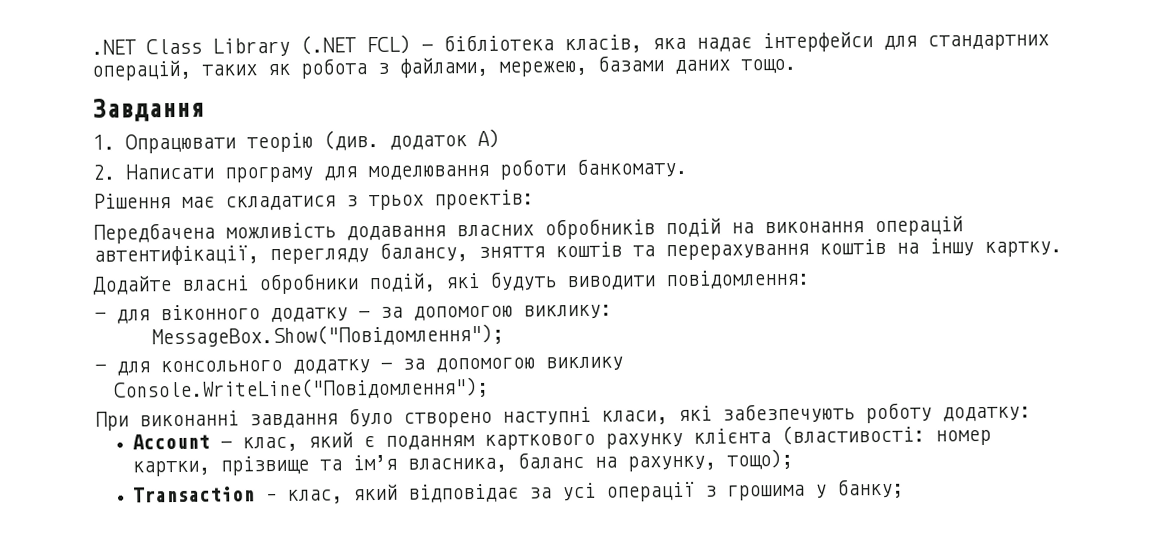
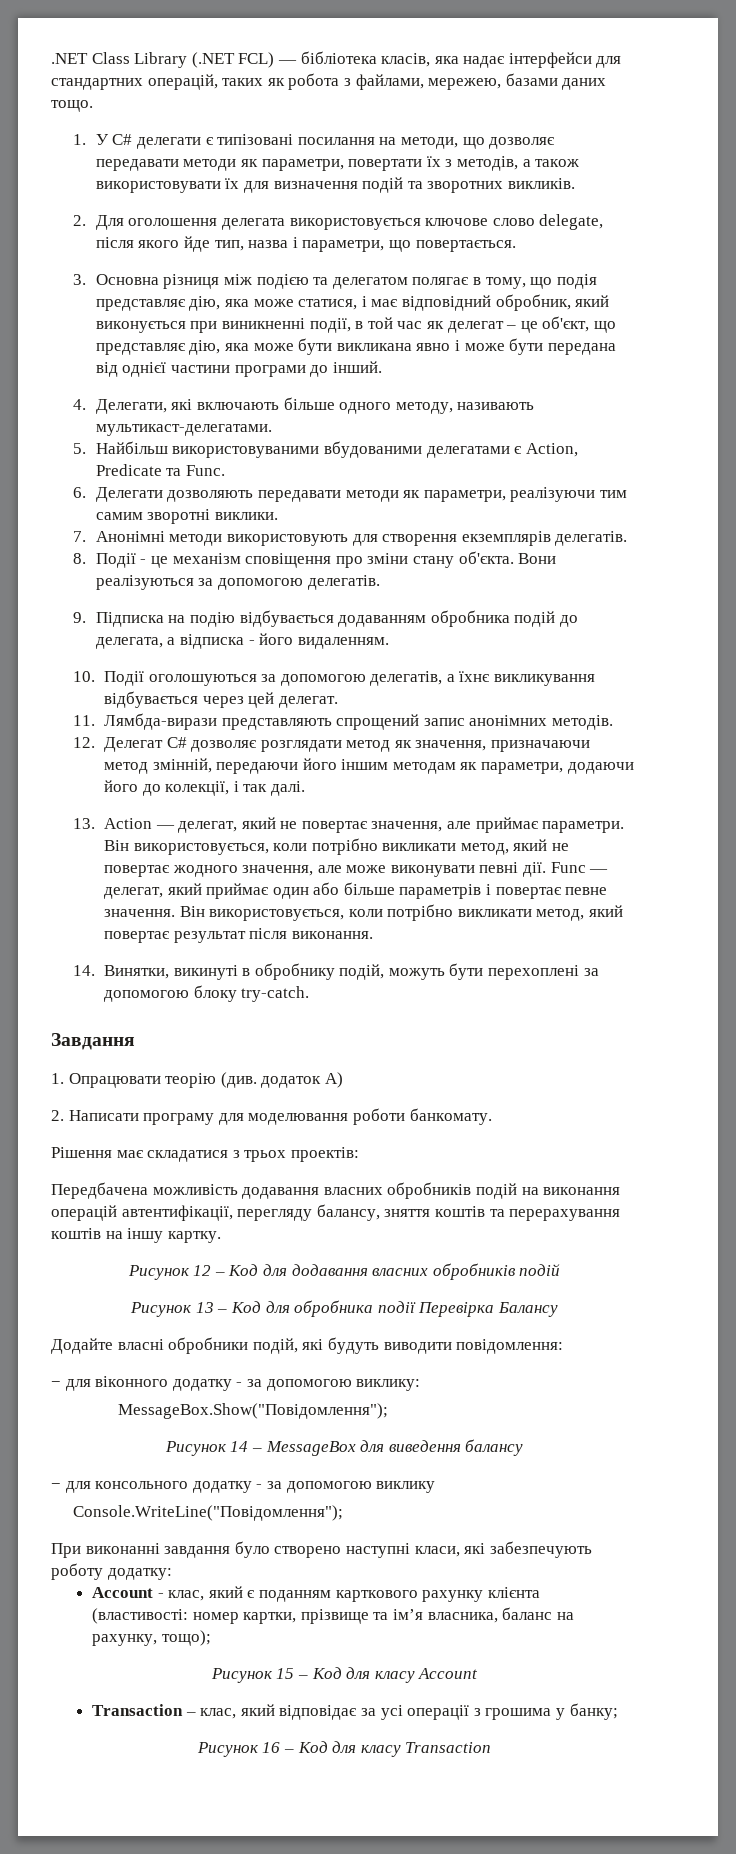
+ 1. У C# делегати є типізовані посилання на методи, що дозволяє передавати методи як параметри, повертати їх з методів, а також використовувати їх для визначення подій та зворотних викликів.
+ 2. Для оголошення делегата використовується ключове слово delegate, після якого йде тип, назва і параметри, що повертається.
+ 3. Основна різниця між подією та делегатом полягає в тому, що подія представляє дію, яка може статися, і має відповідний обробник, який виконується при виникненні події, в той час як делегат – це об'єкт, що представляє дію, яка може бути викликана явно і може бути передана від однієї частини програми до інший.
+ 4. Делегати, які включають більше одного методу, називають мультикаст-делегатами.
+ 5. Найбільш використовуваними вбудованими делегатами є Action, Predicate та Func.
+ 6. Делегати дозволяють передавати методи як параметри, реалізуючи тим самим зворотні виклики.
+ 7. Анонімні методи використовують для створення екземплярів делегатів.
+ 8. Події - це механізм сповіщення про зміни стану об'єкта. Вони реалізуються за допомогою делегатів.
+ 9. Підписка на подію відбувається додаванням обробника подій до делегата, а відписка - його видаленням.
+ 10. Події оголошуються за допомогою делегатів, а їхнє викликування відбувається через цей делегат.
+ 11. Лямбда-вирази представляють спрощений запис анонімних методів.
+ 12. Делегат C# дозволяє розглядати метод як значення, призначаючи метод змінній, передаючи його іншим методам як параметри, додаючи його до колекції, і так далі.
+ 13. Action — делегат, який не повертає значення, але приймає параметри. Він використовується, коли потрібно викликати метод, який не повертає жодного значення, але може виконувати певні дії. Func — делегат, який приймає один або більше параметрів і повертає певне значення. Він використовується, коли потрібно викликати метод, який повертає результат після виконання.
+ 14. Винятки, викинуті в обробнику подій, можуть бути перехоплені за допомогою блоку try-catch.
+ Рисунок 12 – Код для додавання власних обробників подій
+ Рисунок 13 – Код для обробника події Перевірка Балансу
+ Рисунок 14 – MessageBox для виведення балансу
+ Рисунок 15 – Код для класу Account
+ Рисунок 16 – Код для класу Transaction

